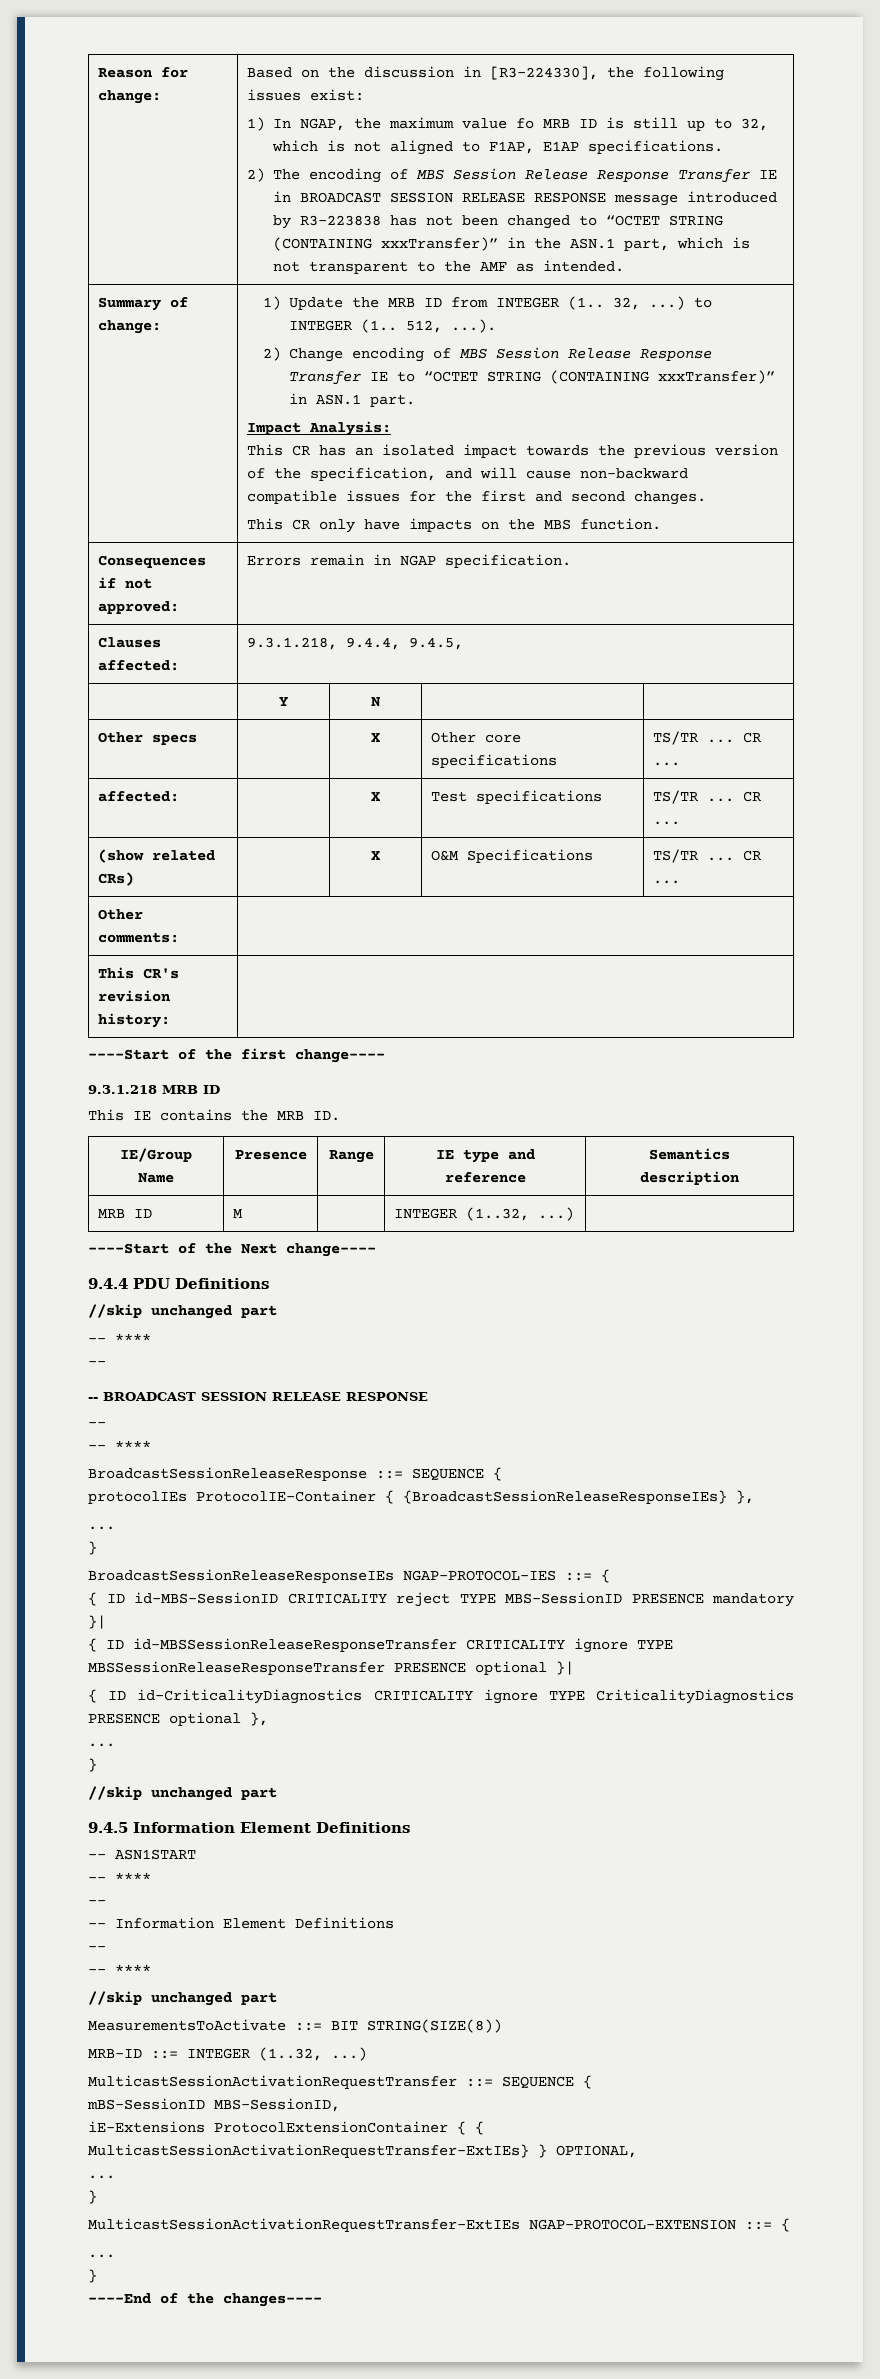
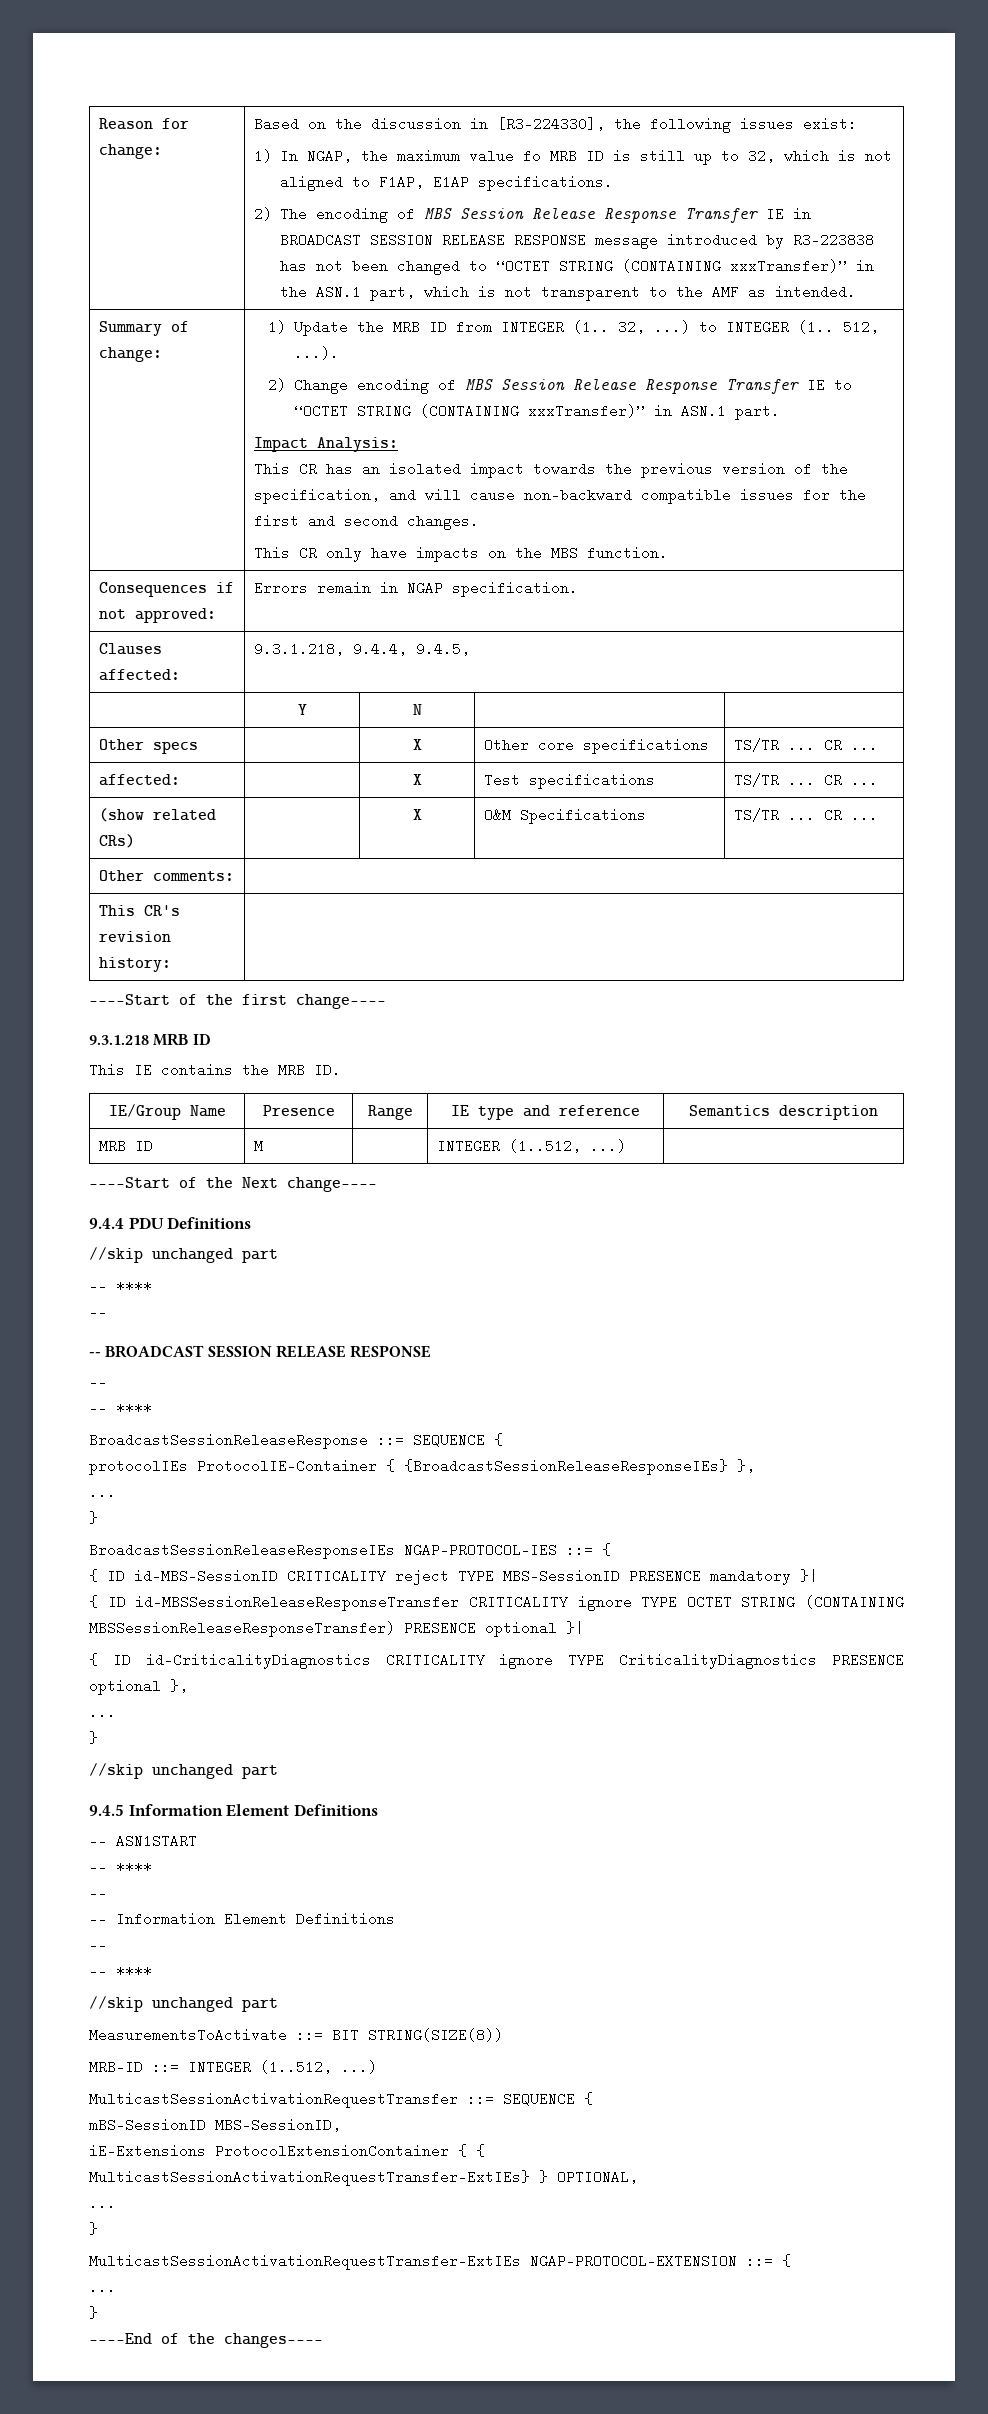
- MRB ID | M | | INTEGER (1..32, ...) |
+ MRB ID | M | | INTEGER (1..512, ...) |
- { ID id-MBSSessionReleaseResponseTransfer CRITICALITY ignore TYPE MBSSessionReleaseResponseTransfer PRESENCE optional }|
+ { ID id-MBSSessionReleaseResponseTransfer CRITICALITY ignore TYPE OCTET STRING (CONTAINING MBSSessionReleaseResponseTransfer) PRESENCE optional }|
- MRB-ID ::= INTEGER (1..32, ...)
+ MRB-ID ::= INTEGER (1..512, ...)

